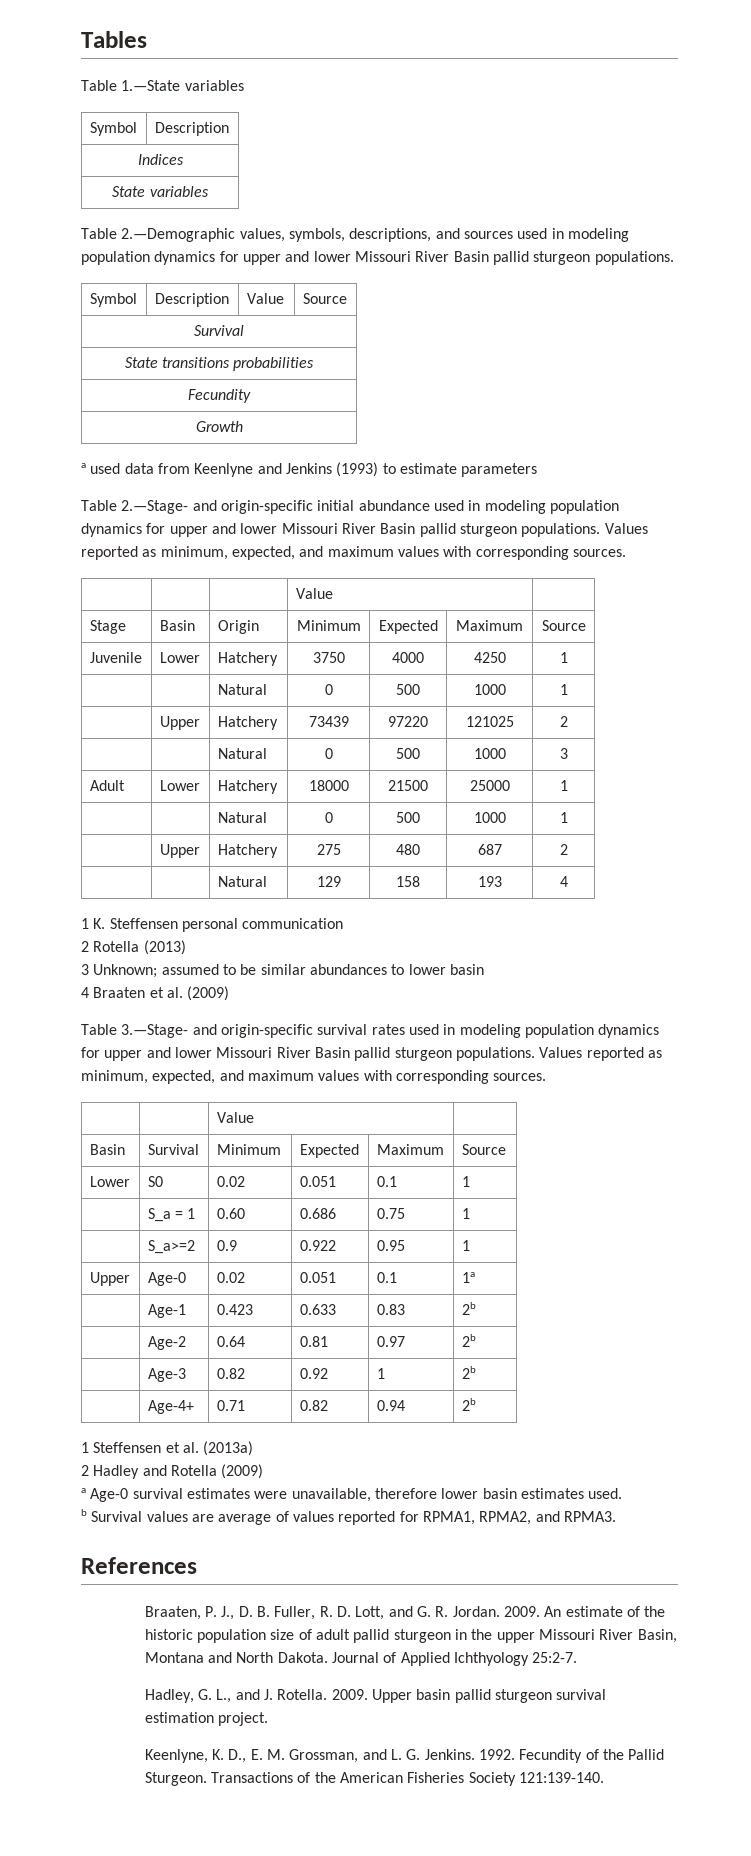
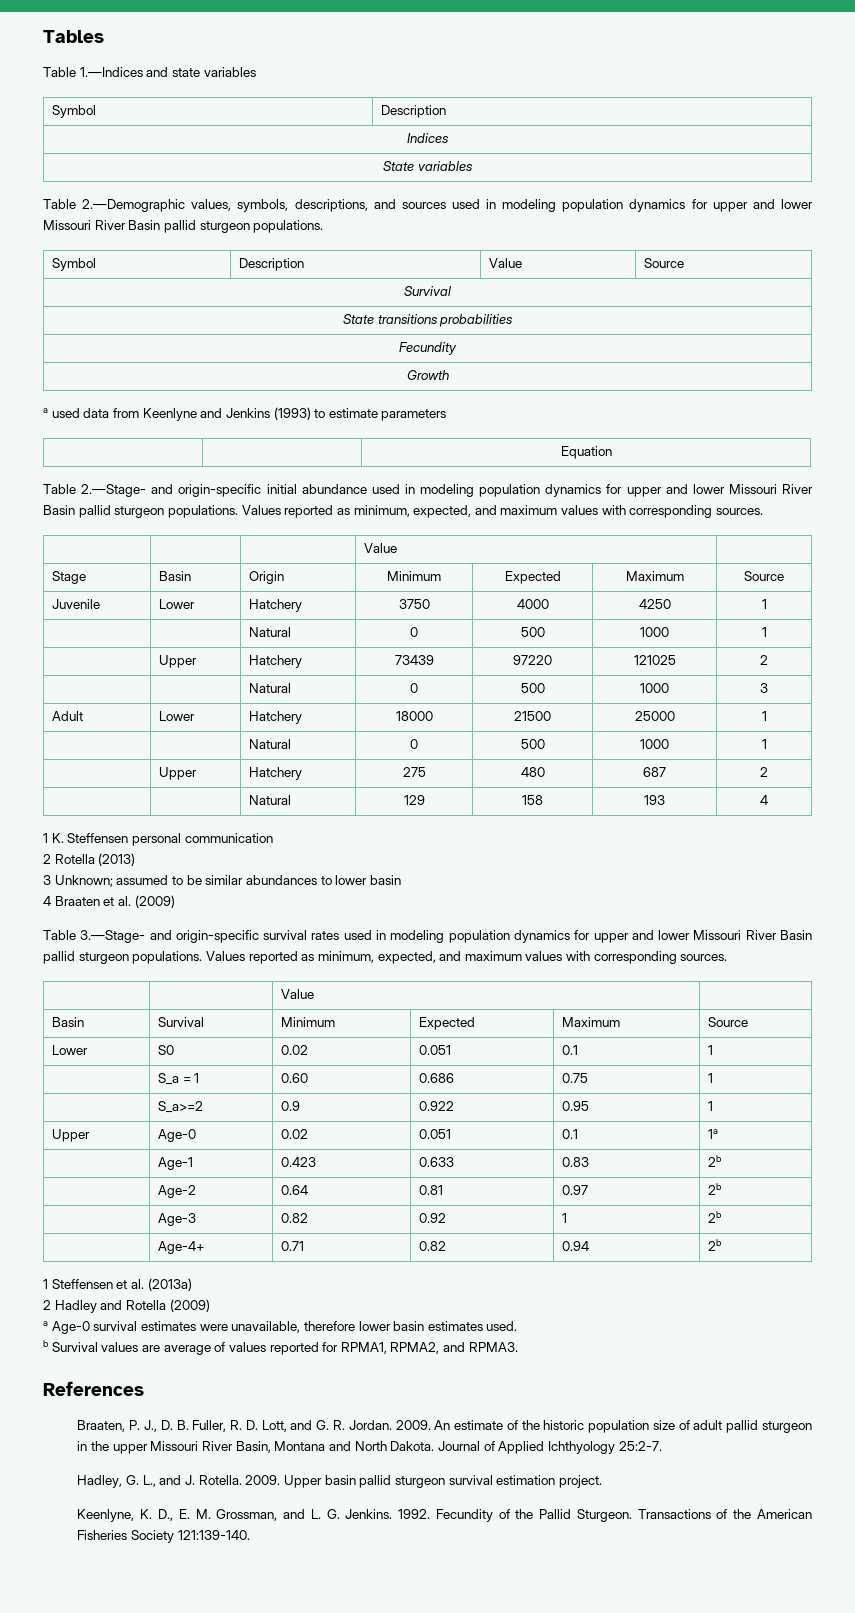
- Table 1.—State variables
+ Table 1.—Indices and state variables
+ | | Equation

